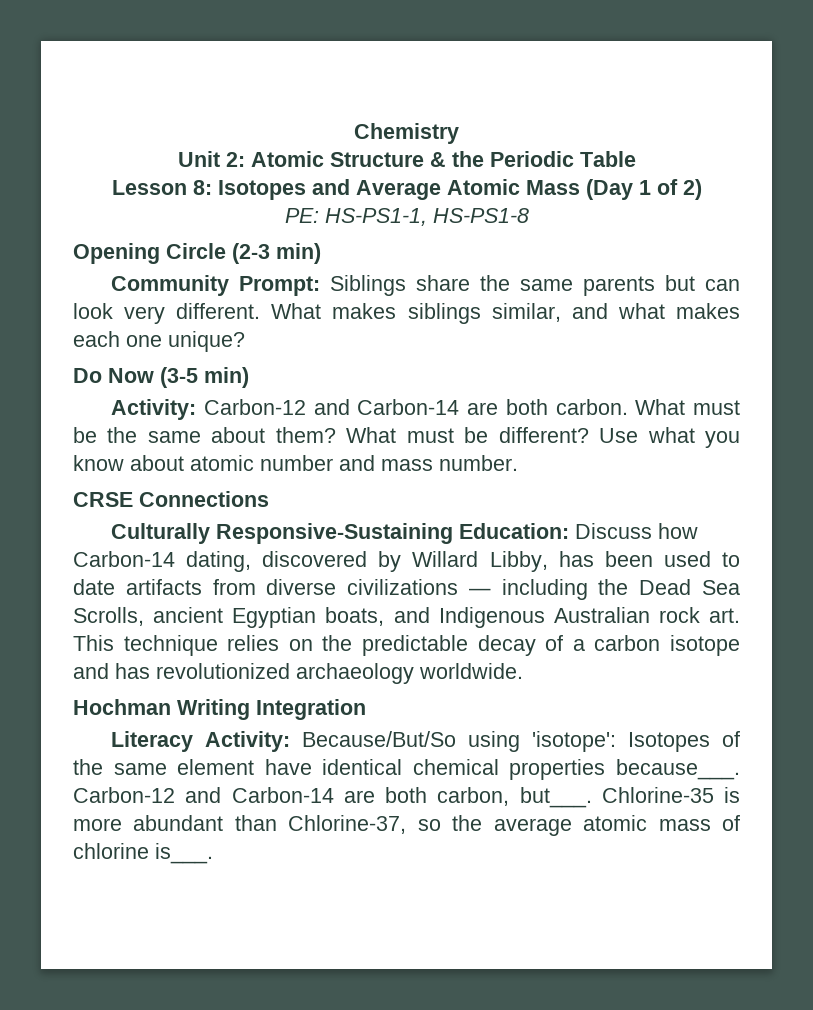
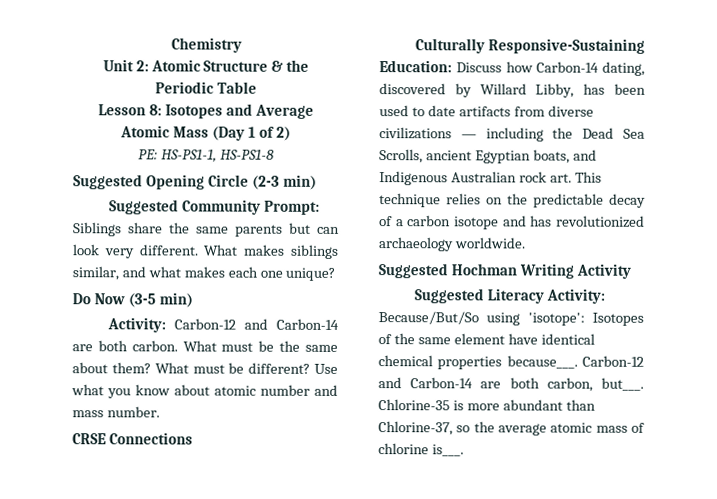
- Opening Circle (2-3 min)
+ Suggested Opening Circle (2-3 min)
- Community Prompt: Siblings share the same parents but can look very different.
+ Suggested Community Prompt: Siblings share the same parents but can look very different.
- Hochman Writing Integration
- Literacy Activity: Because/But/So using 'isotope': Isotopes of the same element have identical chemical properties because___.
+ Suggested Hochman Writing Activity
+ Suggested Literacy Activity: Because/But/So using 'isotope': Isotopes of the same element have identical chemical properties because___.

